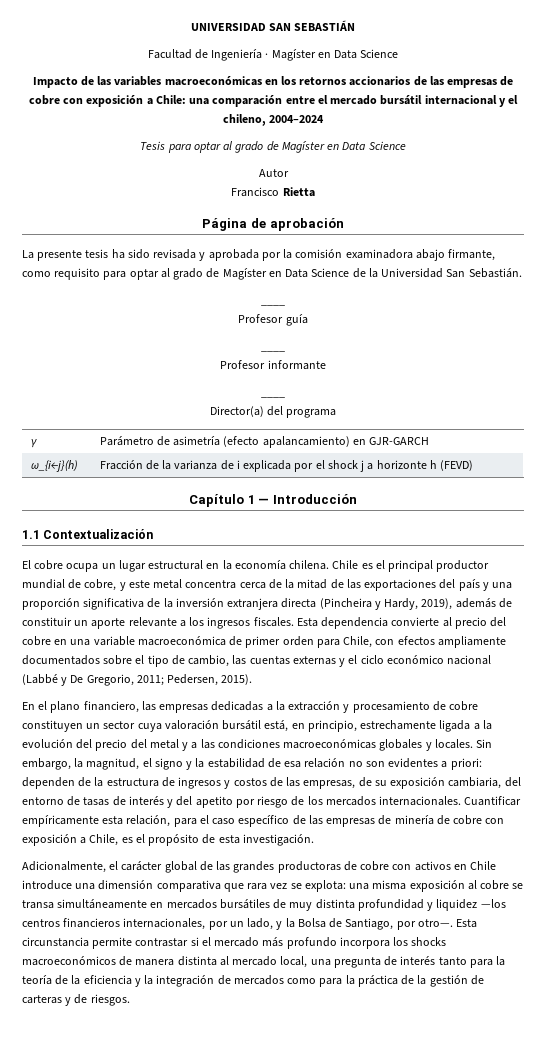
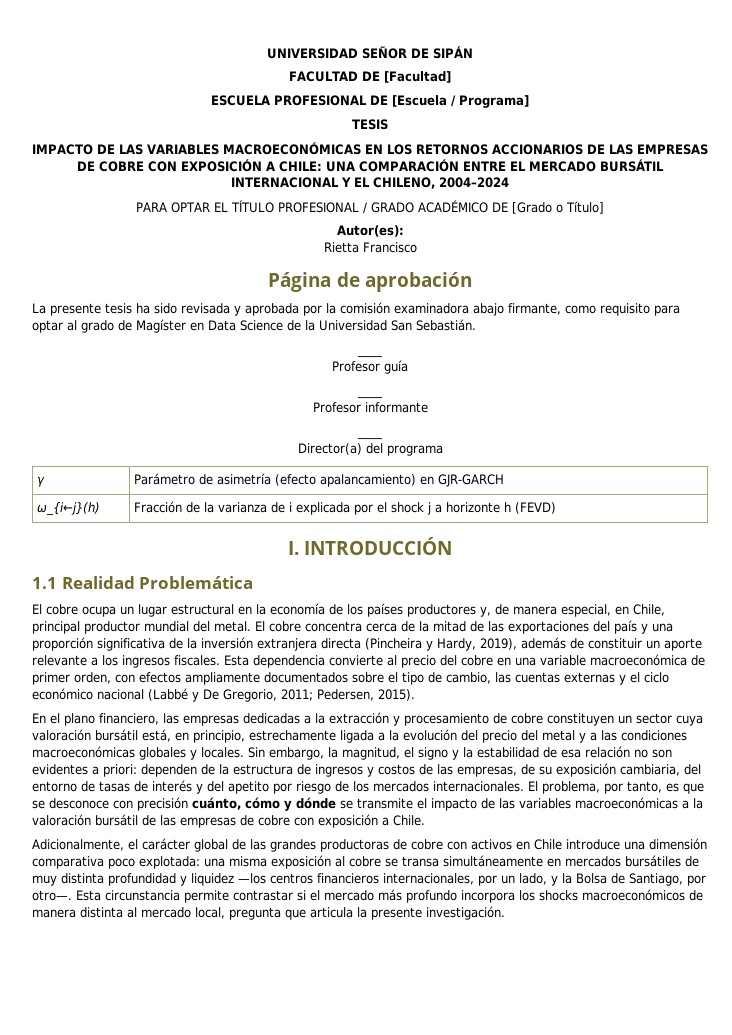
- UNIVERSIDAD SAN SEBASTIÁN
- Facultad de Ingeniería · Magíster en Data Science
- Impacto de las variables macroeconómicas en los retornos accionarios de las empresas de cobre con exposición a Chile: una comparación entre el mercado bursátil internacional y el chileno, 2004–2024
- Tesis para optar al grado de Magíster en Data Science
- Autor
- Francisco Rietta
+ UNIVERSIDAD SEÑOR DE SIPÁN
+ FACULTAD DE [Facultad]
+ ESCUELA PROFESIONAL DE [Escuela / Programa]
+ TESIS
+ IMPACTO DE LAS VARIABLES MACROECONÓMICAS EN LOS RETORNOS ACCIONARIOS DE LAS EMPRESAS DE COBRE CON EXPOSICIÓN A CHILE: UNA COMPARACIÓN ENTRE EL MERCADO BURSÁTIL INTERNACIONAL Y EL CHILENO, 2004–2024
+ PARA OPTAR EL TÍTULO PROFESIONAL / GRADO ACADÉMICO DE [Grado o Título]
+ Autor(es):
+ Rietta Francisco
- Capítulo 1 — Introducción
+ I. INTRODUCCIÓN
- 1.1 Contextualización
+ 1.1 Realidad Problemática
- El cobre ocupa un lugar estructural en la economía chilena. Chile es el principal productor mundial de cobre, y este metal concentra cerca de la mitad de las exportaciones del país y una proporción significativa de la inversión extranjera directa (Pincheira y Hardy, 2019), además de constituir un aporte relevante a los ingresos fiscales.
+ El cobre ocupa un lugar estructural en la economía de los países productores y, de manera especial, en Chile, principal productor mundial del metal. El cobre concentra cerca de la mitad de las exportaciones del país y una proporción significativa de la inversión extranjera directa (Pincheira y Hardy, 2019), además de constituir un aporte relevante a los ingresos fiscales.
- Esta dependencia convierte al precio del cobre en una variable macroeconómica de primer orden para Chile, con efectos ampliamente documentados sobre el tipo de cambio, las cuentas externas y el ciclo económico nacional (Labbé y De Gregorio, 2011; Pedersen, 2015).
+ Esta dependencia convierte al precio del cobre en una variable macroeconómica de primer orden, con efectos ampliamente documentados sobre el tipo de cambio, las cuentas externas y el ciclo económico nacional (Labbé y De Gregorio, 2011; Pedersen, 2015).
- Cuantificar empíricamente esta relación, para el caso específico de las empresas de minería de cobre con exposición a Chile, es el propósito de esta investigación.
+ El problema, por tanto, es que se desconoce con precisión cuánto, cómo y dónde se transmite el impacto de las variables macroeconómicas a la valoración bursátil de las empresas de cobre con exposición a Chile.
- Adicionalmente, el carácter global de las grandes productoras de cobre con activos en Chile introduce una dimensión comparativa que rara vez se explota: una misma exposición al cobre se transa simultáneamente en mercados bursátiles de muy distinta profundidad y liquidez —los centros financieros internacionales, por un lado, y la Bolsa de Santiago, por otro—.
+ Adicionalmente, el carácter global de las grandes productoras de cobre con activos en Chile introduce una dimensión comparativa poco explotada: una misma exposición al cobre se transa simultáneamente en mercados bursátiles de muy distinta profundidad y liquidez —los centros financieros internacionales, por un lado, y la Bolsa de Santiago, por otro—.
- Esta circunstancia permite contrastar si el mercado más profundo incorpora los shocks macroeconómicos de manera distinta al mercado local, una pregunta de interés tanto para la teoría de la eficiencia y la integración de mercados como para la práctica de la gestión de carteras y de riesgos.
+ Esta circunstancia permite contrastar si el mercado más profundo incorpora los shocks macroeconómicos de manera distinta al mercado local, pregunta que articula la presente investigación.

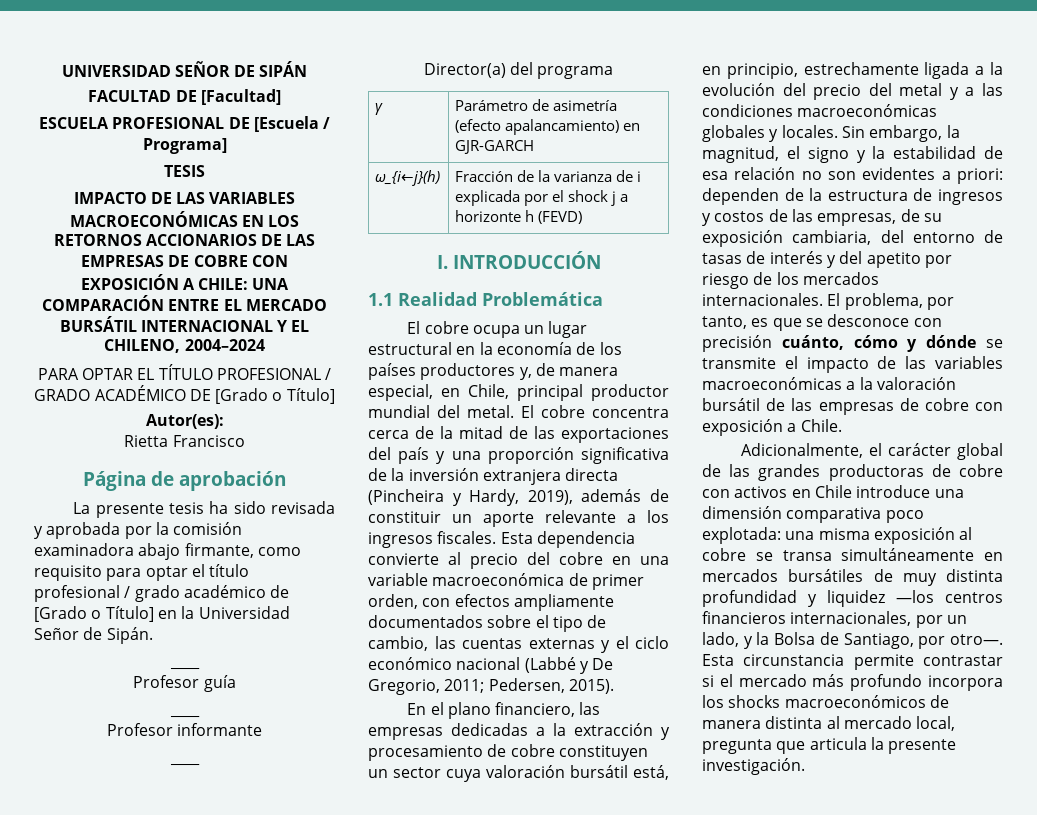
- La presente tesis ha sido revisada y aprobada por la comisión examinadora abajo firmante, como requisito para optar al grado de Magíster en Data Science de la Universidad San Sebastián.
+ La presente tesis ha sido revisada y aprobada por la comisión examinadora abajo firmante, como requisito para optar el título profesional / grado académico de [Grado o Título] en la Universidad Señor de Sipán.

